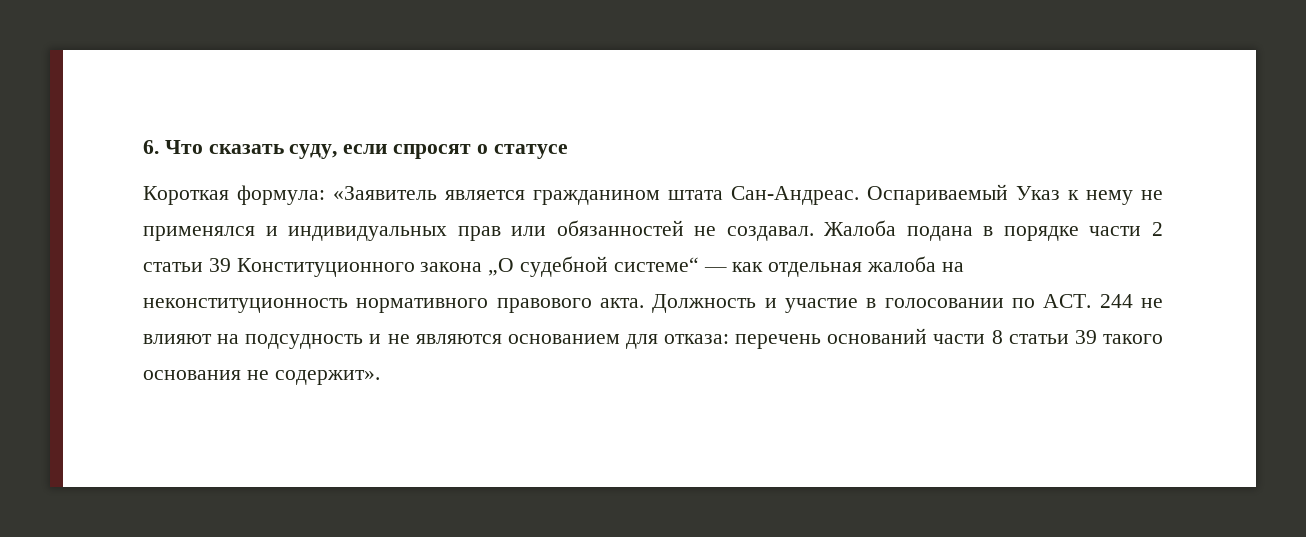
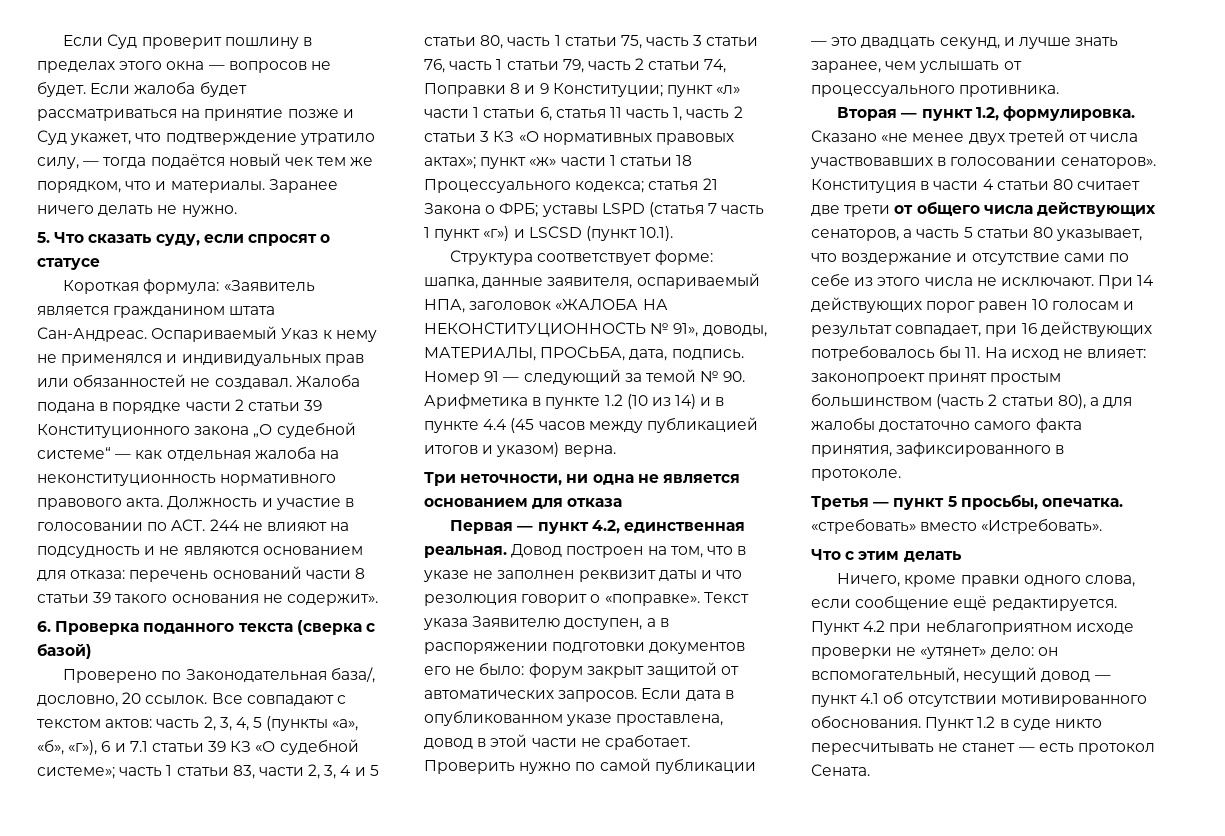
- 6. Что сказать суду, если спросят о статусе
+ Если Суд проверит пошлину в пределах этого окна — вопросов не будет. Если жалоба будет рассматриваться на принятие позже и Суд укажет, что подтверждение утратило силу, — тогда подаётся новый чек тем же порядком, что и материалы. Заранее ничего делать не нужно.
+ 5. Что сказать суду, если спросят о статусе
+ 6. Проверка поданного текста (сверка с базой)
+ Проверено по Законодательная база/, дословно, 20 ссылок. Все совпадают с текстом актов: часть 2, 3, 4, 5 (пункты «а», «б», «г»), 6 и 7.1 статьи 39 КЗ «О судебной системе»; часть 1 статьи 83, части 2, 3, 4 и 5 статьи 80, часть 1 статьи 75, часть 3 статьи 76, часть 1 статьи 79, часть 2 статьи 74, Поправки 8 и 9 Конституции; пункт «л» части 1 статьи 6, статья 11 часть 1, часть 2 статьи 3 КЗ «О нормативных правовых актах»; пункт «ж» части 1 статьи 18 Процессуального кодекса; статья 21 Закона о ФРБ; уставы LSPD (статья 7 часть 1 пункт «г») и LSCSD (пункт 10.1).
+ Структура соответствует форме: шапка, данные заявителя, оспариваемый НПА, заголовок «ЖАЛОБА НА НЕКОНСТИТУЦИОННОСТЬ № 91», доводы, МАТЕРИАЛЫ, ПРОСЬБА, дата, подпись. Номер 91 — следующий за темой № 90. Арифметика в пункте 1.2 (10 из 14) и в пункте 4.4 (45 часов между публикацией итогов и указом) верна.
+ Три неточности, ни одна не является основанием для отказа
+ Первая — пункт 4.2, единственная реальная. Довод построен на том, что в указе не заполнен реквизит даты и что резолюция говорит о «поправке». Текст указа Заявителю доступен, а в распоряжении подготовки документов его не было: форум закрыт защитой от автоматических запросов. Если дата в опубликованном указе проставлена, довод в этой части не сработает. Проверить нужно по самой публикации — это двадцать секунд, и лучше знать заранее, чем услышать от процессуального противника.
+ Вторая — пункт 1.2, формулировка. Сказано «не менее двух третей от числа участвовавших в голосовании сенаторов». Конституция в части 4 статьи 80 считает две трети от общего числа действующих сенаторов, а часть 5 статьи 80 указывает, что воздержание и отсутствие сами по себе из этого числа не исключают. При 14 действующих порог равен 10 голосам и результат совпадает, при 16 действующих потребовалось бы 11. На исход не влияет: законопроект принят простым большинством (часть 2 статьи 80), а для жалобы достаточно самого факта принятия, зафиксированного в протоколе.
+ Третья — пункт 5 просьбы, опечатка. «стребовать» вместо «Истребовать».
+ Что с этим делать
+ Ничего, кроме правки одного слова, если сообщение ещё редактируется. Пункт 4.2 при неблагоприятном исходе проверки не «утянет» дело: он вспомогательный, несущий довод — пункт 4.1 об отсутствии мотивированного обоснования. Пункт 1.2 в суде никто пересчитывать не станет — есть протокол Сената.

